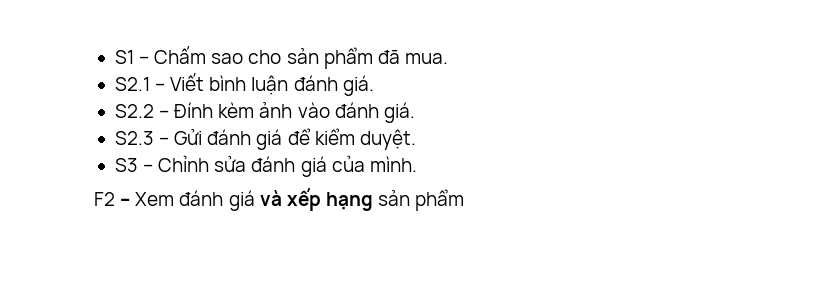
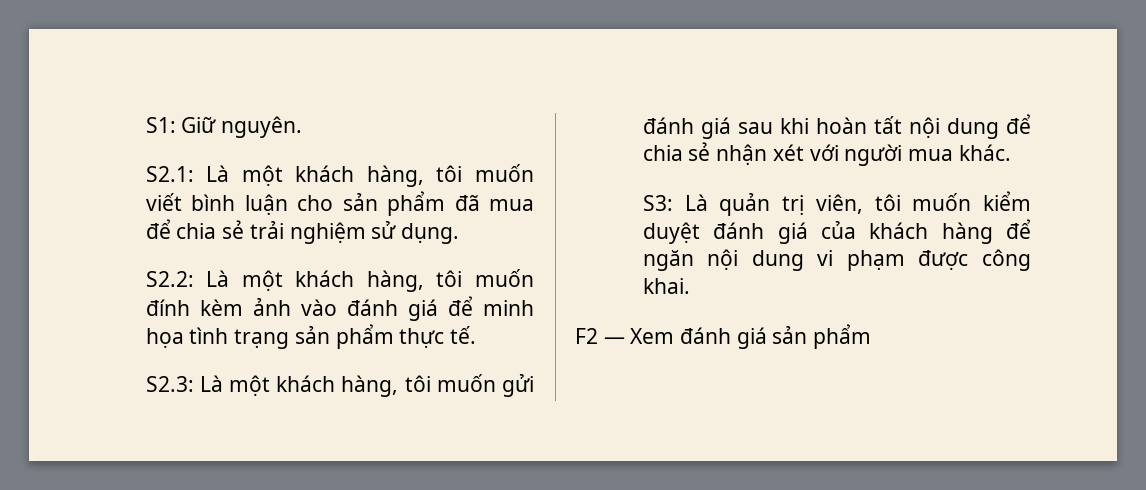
- S1 – Chấm sao cho sản phẩm đã mua.
- S2.1 – Viết bình luận đánh giá.
- S2.2 – Đính kèm ảnh vào đánh giá.
- S2.3 – Gửi đánh giá để kiểm duyệt.
- S3 – Chỉnh sửa đánh giá của mình.
+ S1: Giữ nguyên.
+ S2.1: Là một khách hàng, tôi muốn viết bình luận cho sản phẩm đã mua để chia sẻ trải nghiệm sử dụng.
+ S2.2: Là một khách hàng, tôi muốn đính kèm ảnh vào đánh giá để minh họa tình trạng sản phẩm thực tế.
+ S2.3: Là một khách hàng, tôi muốn gửi đánh giá sau khi hoàn tất nội dung để chia sẻ nhận xét với người mua khác.
+ S3: Là quản trị viên, tôi muốn kiểm duyệt đánh giá của khách hàng để ngăn nội dung vi phạm được công khai.
- F2 – Xem đánh giá và xếp hạng sản phẩm
+ F2 — Xem đánh giá sản phẩm

